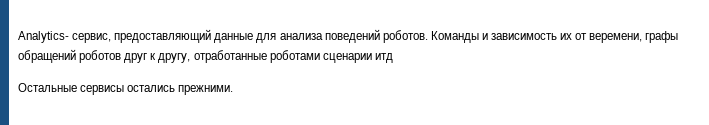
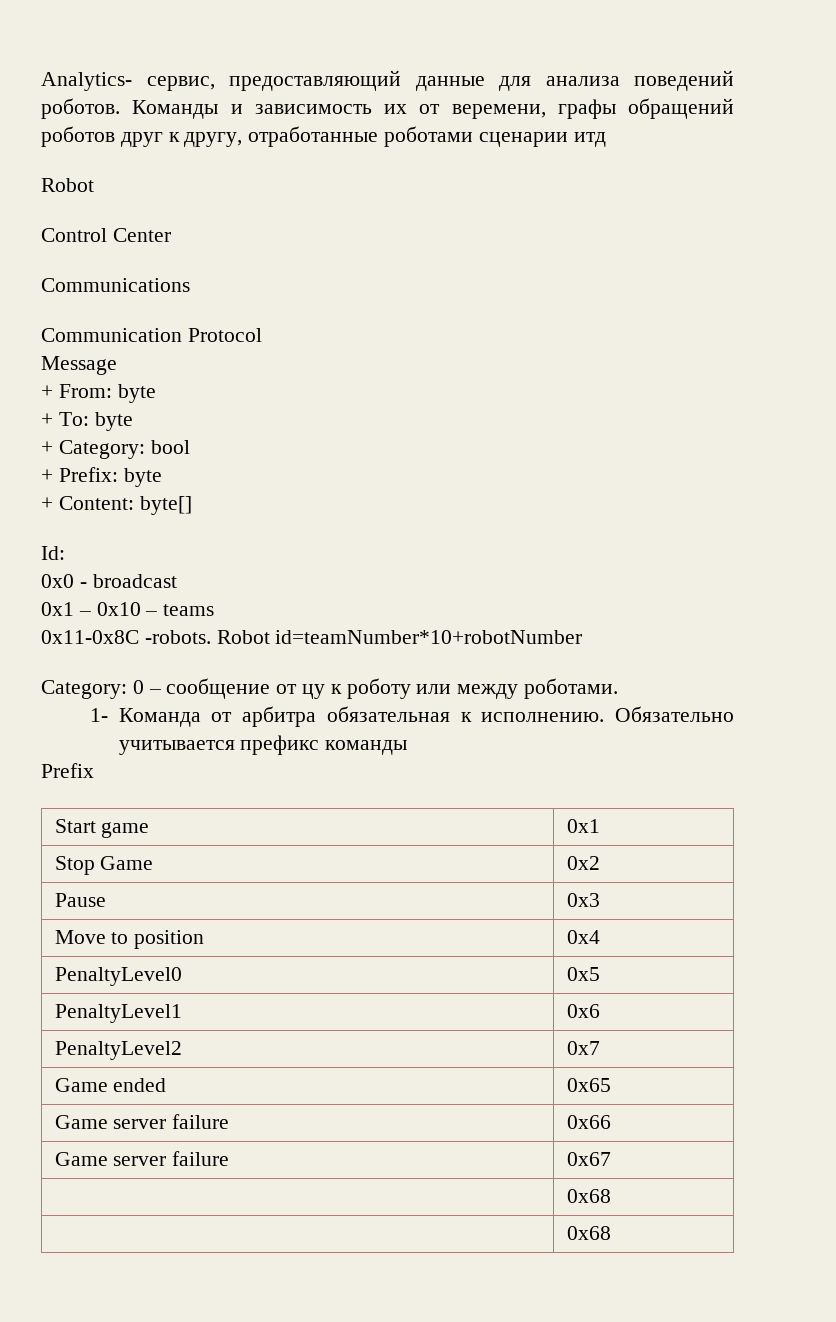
  Команды и зависимость их от веремени, графы обращений роботов друг к другу, отработанные роботами сценарии итд
- Остальные сервисы остались прежними.
+ Robot
+ Control Center
+ Communications
+ Communication Protocol
+ Message
+ + From: byte
+ + To: byte
+ + Category: bool
+ + Prefix: byte
+ + Content: byte[]
+ Id:
+ 0x0 - broadcast
+ 0x1 – 0x10 – teams
+ 0x11-0x8C -robots. Robot id=teamNumber*10+robotNumber
+ Category: 0 – сообщение от цу к роботу или между роботами.
+ 1- Команда от арбитра обязательная к исполнению. Обязательно учитывается префикс команды
+ Prefix
+ Start game | 0x1
+ Stop Game | 0x2
+ Pause | 0x3
+ Move to position | 0x4
+ PenaltyLevel0 | 0x5
+ PenaltyLevel1 | 0x6
+ PenaltyLevel2 | 0x7
+ Game ended | 0x65
+ Game server failure | 0x66
+ Game server failure | 0x67
+ | 0x68
+ | 0x68

